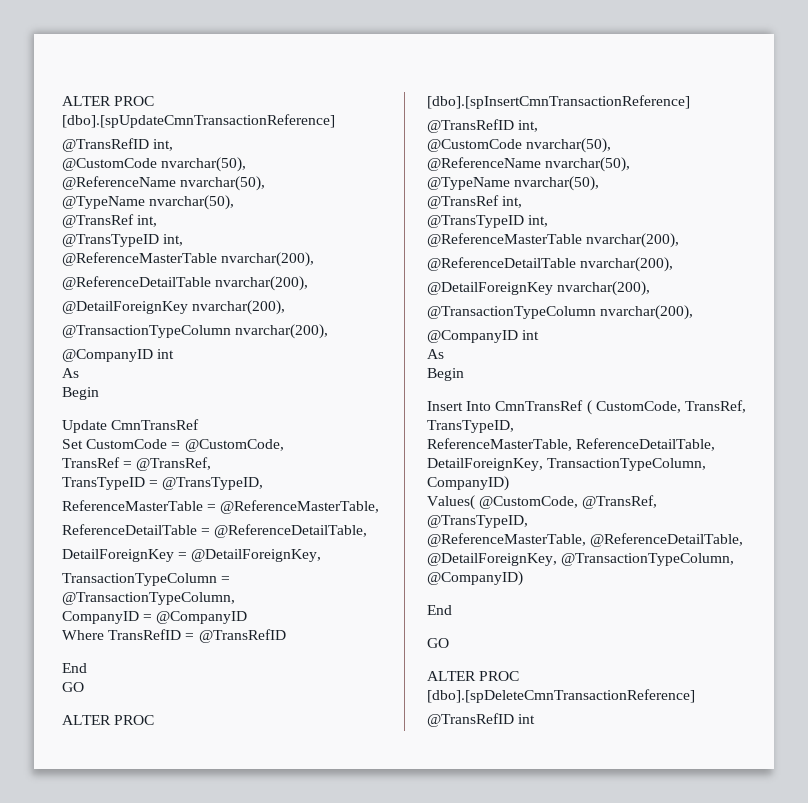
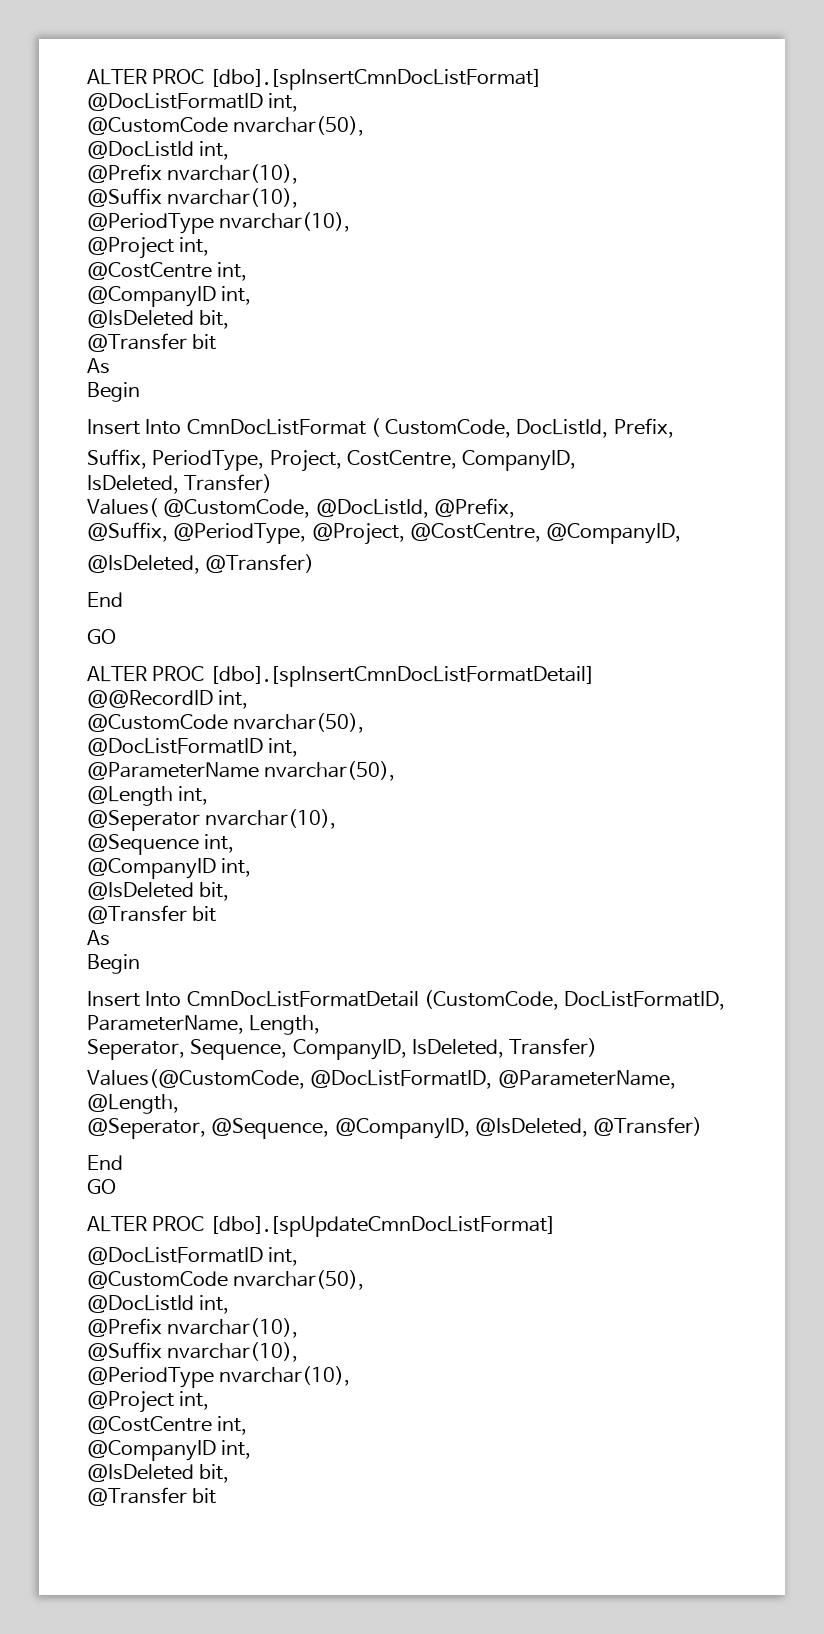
- ALTER PROC [dbo].[spUpdateCmnTransactionReference]
- @TransRefID int,
+ ALTER PROC [dbo].[spInsertCmnDocListFormat]
+ @DocListFormatID int,
  @CustomCode nvarchar(50),
- @ReferenceName nvarchar(50),
- @TypeName nvarchar(50),
- @TransRef int,
- @TransTypeID int,
- @ReferenceMasterTable nvarchar(200),
- @ReferenceDetailTable nvarchar(200),
- @DetailForeignKey nvarchar(200),
- @TransactionTypeColumn nvarchar(200),
- @CompanyID int
+ @DocListId int,
+ @Prefix nvarchar(10),
+ @Suffix nvarchar(10),
+ @PeriodType nvarchar(10),
+ @Project int,
+ @CostCentre int,
+ @CompanyID int,
+ @IsDeleted bit,
+ @Transfer bit
  As
  Begin
- Update CmnTransRef
- Set CustomCode = @CustomCode,
- TransRef = @TransRef,
- TransTypeID = @TransTypeID,
- ReferenceMasterTable = @ReferenceMasterTable,
- ReferenceDetailTable = @ReferenceDetailTable,
- DetailForeignKey = @DetailForeignKey,
- TransactionTypeColumn = @TransactionTypeColumn,
- CompanyID = @CompanyID
- Where TransRefID = @TransRefID
+ Insert Into CmnDocListFormat ( CustomCode, DocListId, Prefix,
+ Suffix, PeriodType, Project, CostCentre, CompanyID,
+ IsDeleted, Transfer)
+ Values( @CustomCode, @DocListId, @Prefix,
+ @Suffix, @PeriodType, @Project, @CostCentre, @CompanyID,
+ @IsDeleted, @Transfer)
  End
  GO
- ALTER PROC [dbo].[spInsertCmnTransactionReference]
- @TransRefID int,
+ ALTER PROC [dbo].[spInsertCmnDocListFormatDetail]
+ @@RecordID int,
  @CustomCode nvarchar(50),
- @ReferenceName nvarchar(50),
- @TypeName nvarchar(50),
- @TransRef int,
- @TransTypeID int,
- @ReferenceMasterTable nvarchar(200),
- @ReferenceDetailTable nvarchar(200),
- @DetailForeignKey nvarchar(200),
- @TransactionTypeColumn nvarchar(200),
- @CompanyID int
+ @DocListFormatID int,
+ @ParameterName nvarchar(50),
+ @Length int,
+ @Seperator nvarchar(10),
+ @Sequence int,
+ @CompanyID int,
+ @IsDeleted bit,
+ @Transfer bit
  As
  Begin
- Insert Into CmnTransRef ( CustomCode, TransRef, TransTypeID,
- ReferenceMasterTable, ReferenceDetailTable, DetailForeignKey, TransactionTypeColumn, CompanyID)
- Values( @CustomCode, @TransRef, @TransTypeID,
- @ReferenceMasterTable, @ReferenceDetailTable, @DetailForeignKey, @TransactionTypeColumn, @CompanyID)
+ Insert Into CmnDocListFormatDetail (CustomCode, DocListFormatID, ParameterName, Length,
+ Seperator, Sequence, CompanyID, IsDeleted, Transfer)
+ Values(@CustomCode, @DocListFormatID, @ParameterName, @Length,
+ @Seperator, @Sequence, @CompanyID, @IsDeleted, @Transfer)
  End
  GO
- ALTER PROC [dbo].[spDeleteCmnTransactionReference]
- @TransRefID int
+ ALTER PROC [dbo].[spUpdateCmnDocListFormat]
+ @DocListFormatID int,
+ @CustomCode nvarchar(50),
+ @DocListId int,
+ @Prefix nvarchar(10),
+ @Suffix nvarchar(10),
+ @PeriodType nvarchar(10),
+ @Project int,
+ @CostCentre int,
+ @CompanyID int,
+ @IsDeleted bit,
+ @Transfer bit

